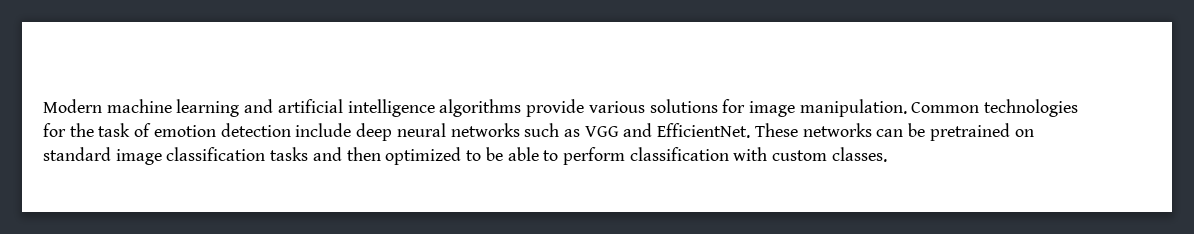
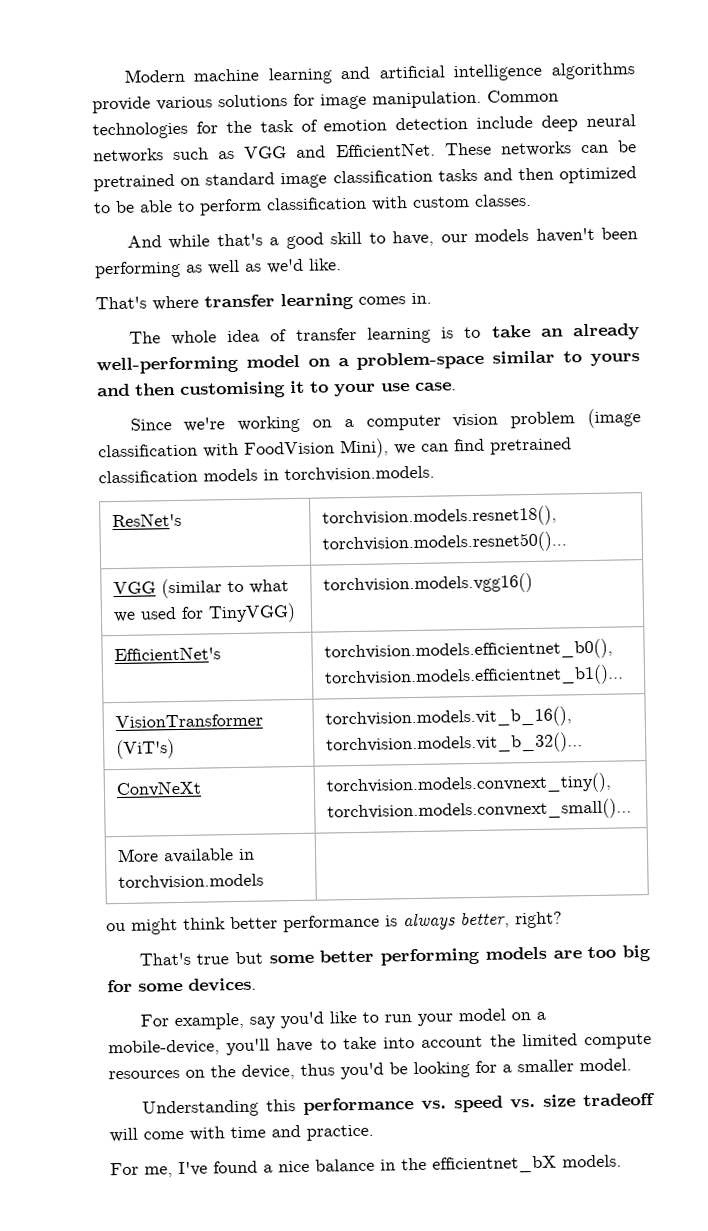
+ And while that's a good skill to have, our models haven't been performing as well as we'd like.
+ That's where transfer learning comes in.
+ The whole idea of transfer learning is to take an already well-performing model on a problem-space similar to yours and then customising it to your use case.
+ Since we're working on a computer vision problem (image classification with FoodVision Mini), we can find pretrained classification models in torchvision.models.
+ ResNet's | torchvision.models.resnet18(), torchvision.models.resnet50()...
+ VGG (similar to what we used for TinyVGG) | torchvision.models.vgg16()
+ EfficientNet's | torchvision.models.efficientnet_b0(), torchvision.models.efficientnet_b1()...
+ VisionTransformer (ViT's) | torchvision.models.vit_b_16(), torchvision.models.vit_b_32()...
+ ConvNeXt | torchvision.models.convnext_tiny(), torchvision.models.convnext_small()...
+ More available in torchvision.models |
+ ou might think better performance is always better, right?
+ That's true but some better performing models are too big for some devices.
+ For example, say you'd like to run your model on a mobile-device, you'll have to take into account the limited compute resources on the device, thus you'd be looking for a smaller model.
+ Understanding this performance vs. speed vs. size tradeoff will come with time and practice.
+ For me, I've found a nice balance in the efficientnet_bX models.

